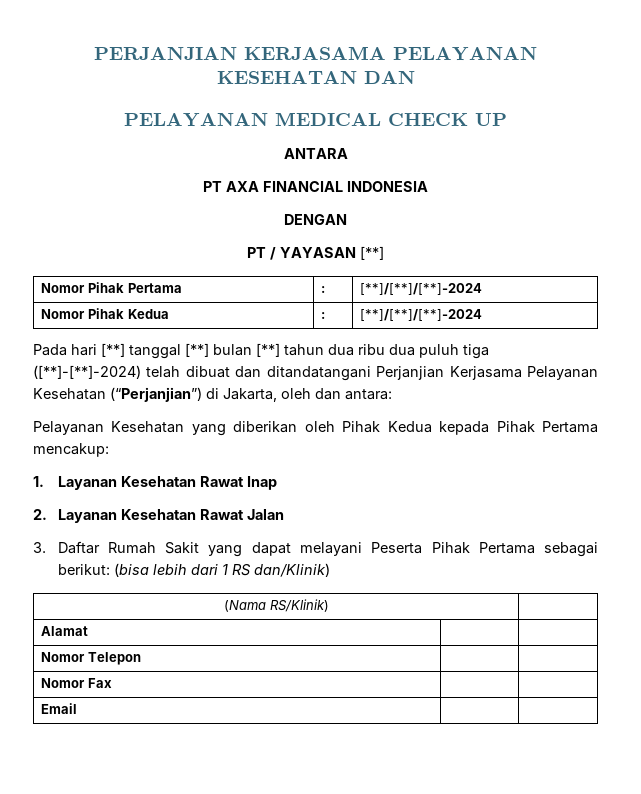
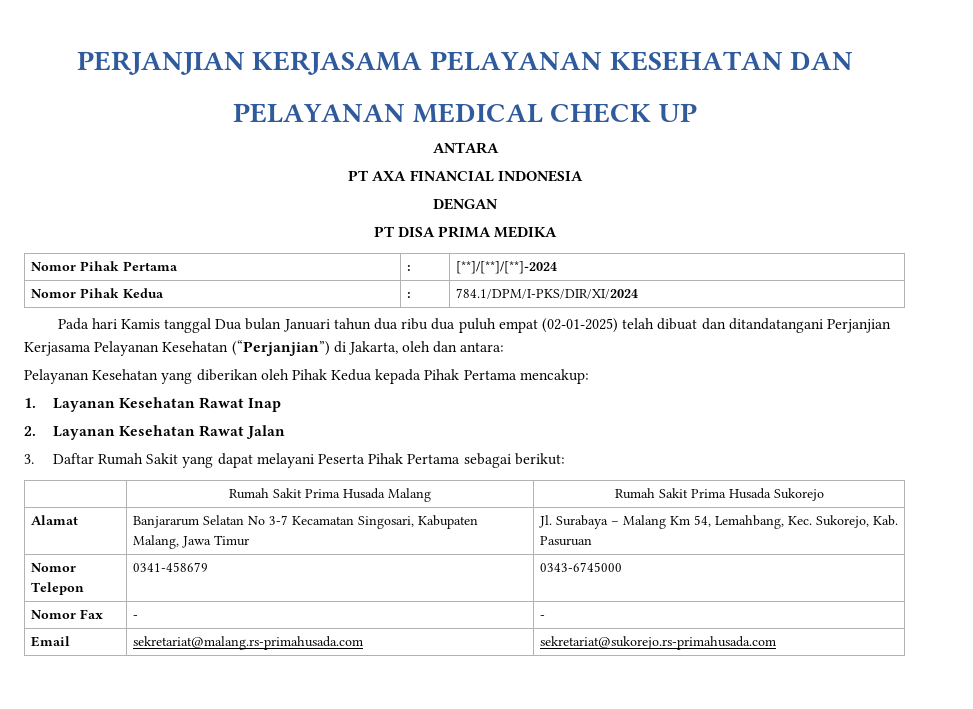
- PT / YAYASAN [**]
+ PT DISA PRIMA MEDIKA
- Nomor Pihak Kedua | : | [**]/[**]/[**]-2024
+ Nomor Pihak Kedua | : | 784.1/DPM/I-PKS/DIR/XI/2024
- Pada hari [**] tanggal [**] bulan [**] tahun dua ribu dua puluh tiga ([**]-[**]-2024) telah dibuat dan ditandatangani Perjanjian Kerjasama Pelayanan Kesehatan (“Perjanjian”) di Jakarta, oleh dan antara:
+ Pada hari Kamis tanggal Dua bulan Januari tahun dua ribu dua puluh empat (02-01-2025) telah dibuat dan ditandatangani Perjanjian Kerjasama Pelayanan Kesehatan (“Perjanjian”) di Jakarta, oleh dan antara:
- 3. Daftar Rumah Sakit yang dapat melayani Peserta Pihak Pertama sebagai berikut: (bisa lebih dari 1 RS dan/Klinik)
- (Nama RS/Klinik) |
- Alamat | |
+ 3. Daftar Rumah Sakit yang dapat melayani Peserta Pihak Pertama sebagai berikut:
+ | Rumah Sakit Prima Husada Malang | Rumah Sakit Prima Husada Sukorejo
+ Alamat | Banjararum Selatan No 3-7 Kecamatan Singosari, Kabupaten Malang, Jawa Timur | Jl. Surabaya – Malang Km 54, Lemahbang, Kec. Sukorejo, Kab. Pasuruan
- Nomor Telepon | |
+ Nomor Telepon | 0341-458679 | 0343-6745000
- Nomor Fax | |
+ Nomor Fax | - | -
- Email | |
+ Email | sekretariat@malang.rs-primahusada.com | sekretariat@sukorejo.rs-primahusada.com

